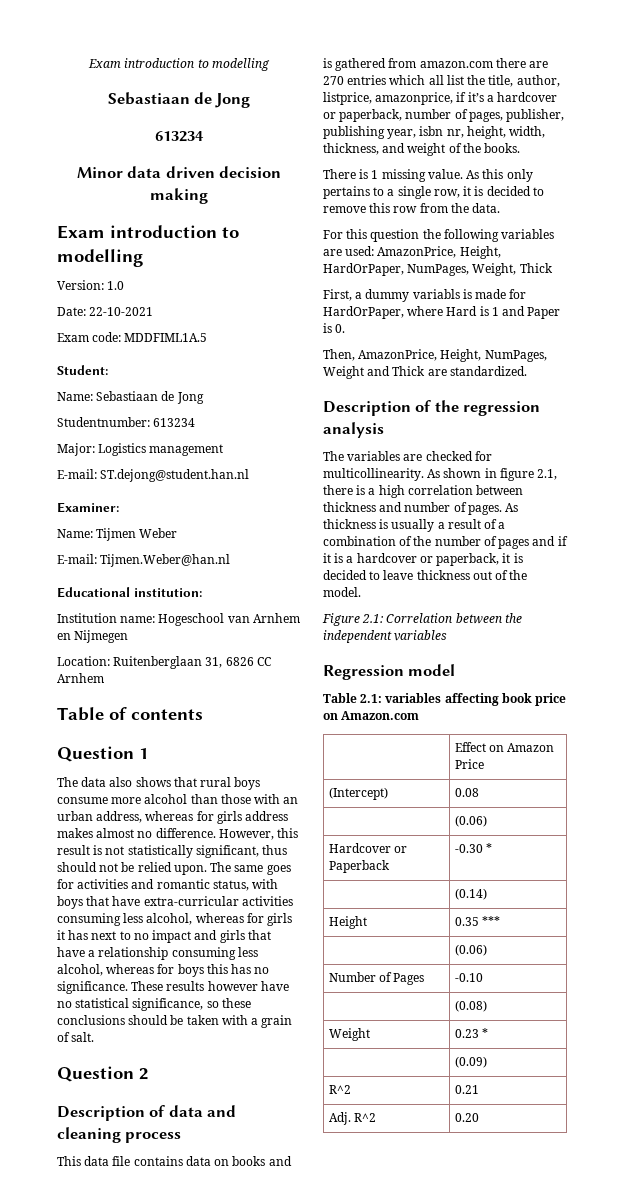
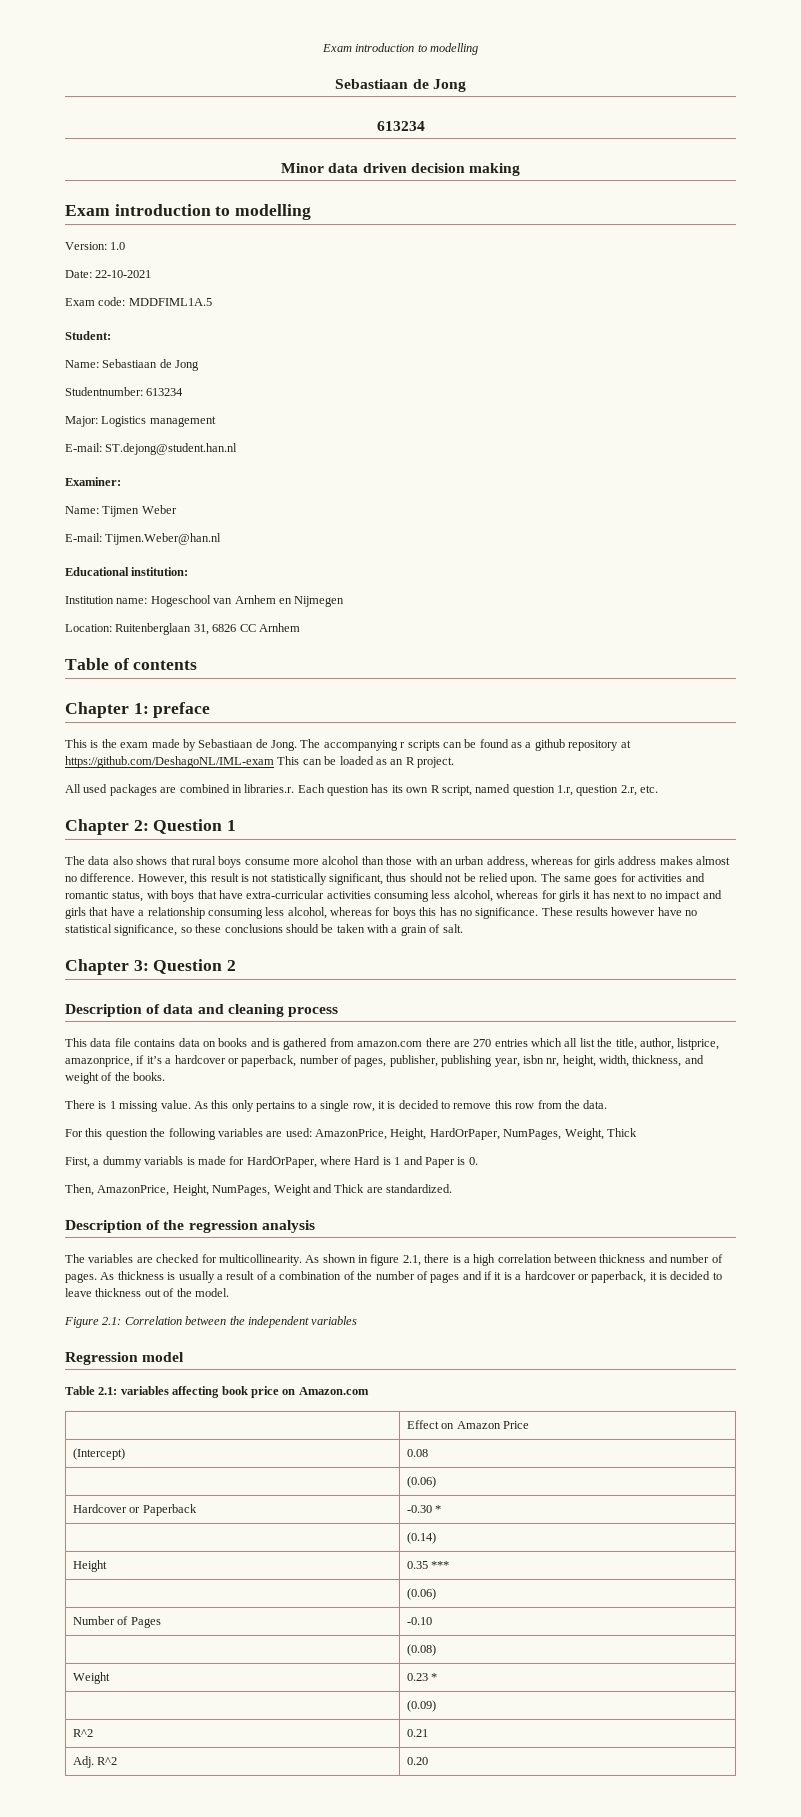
- Question 1
+ Chapter 1: preface
+ This is the exam made by Sebastiaan de Jong. The accompanying r scripts can be found as a github repository at https://github.com/DeshagoNL/IML-exam This can be loaded as an R project.
+ All used packages are combined in libraries.r. Each question has its own R script, named question 1.r, question 2.r, etc.
+ Chapter 2: Question 1
- Question 2
+ Chapter 3: Question 2

